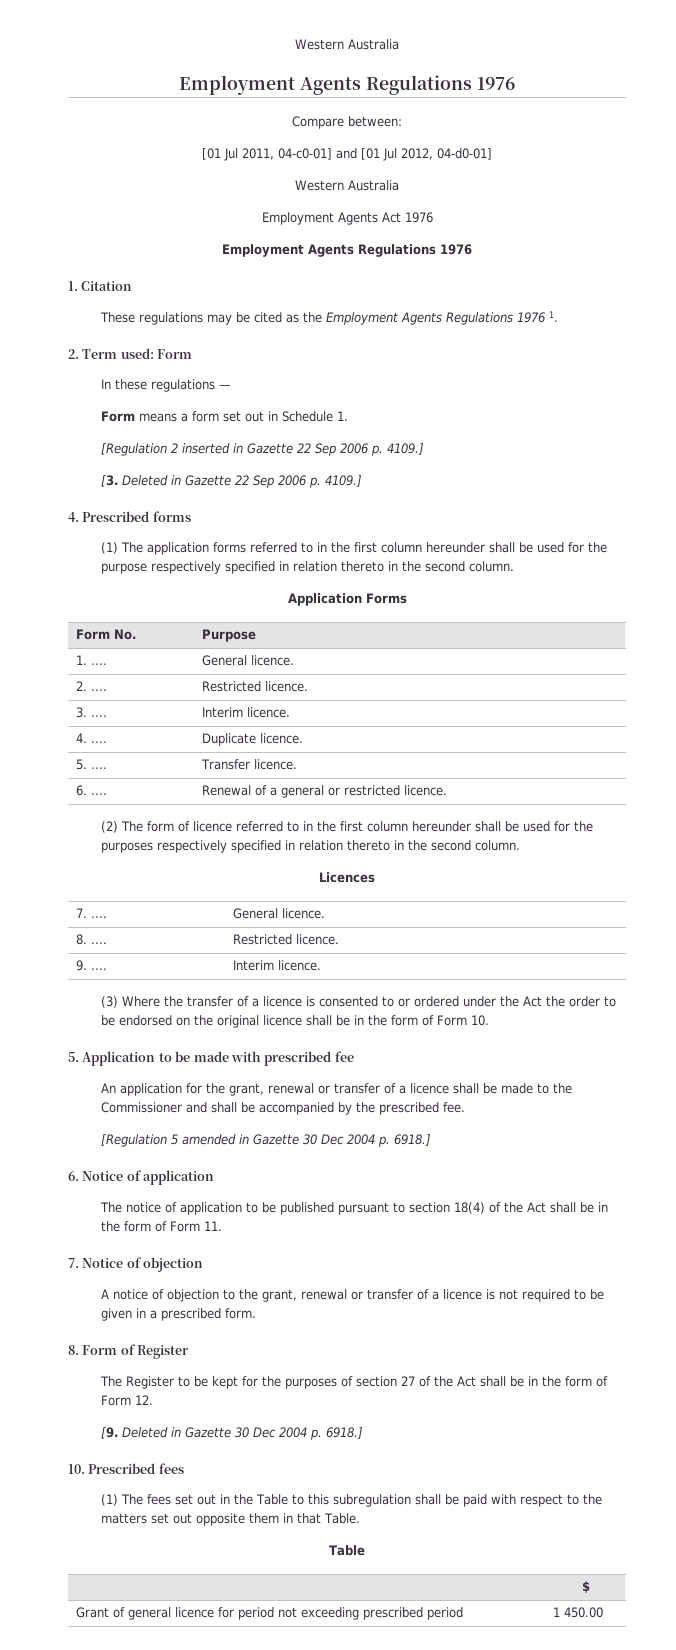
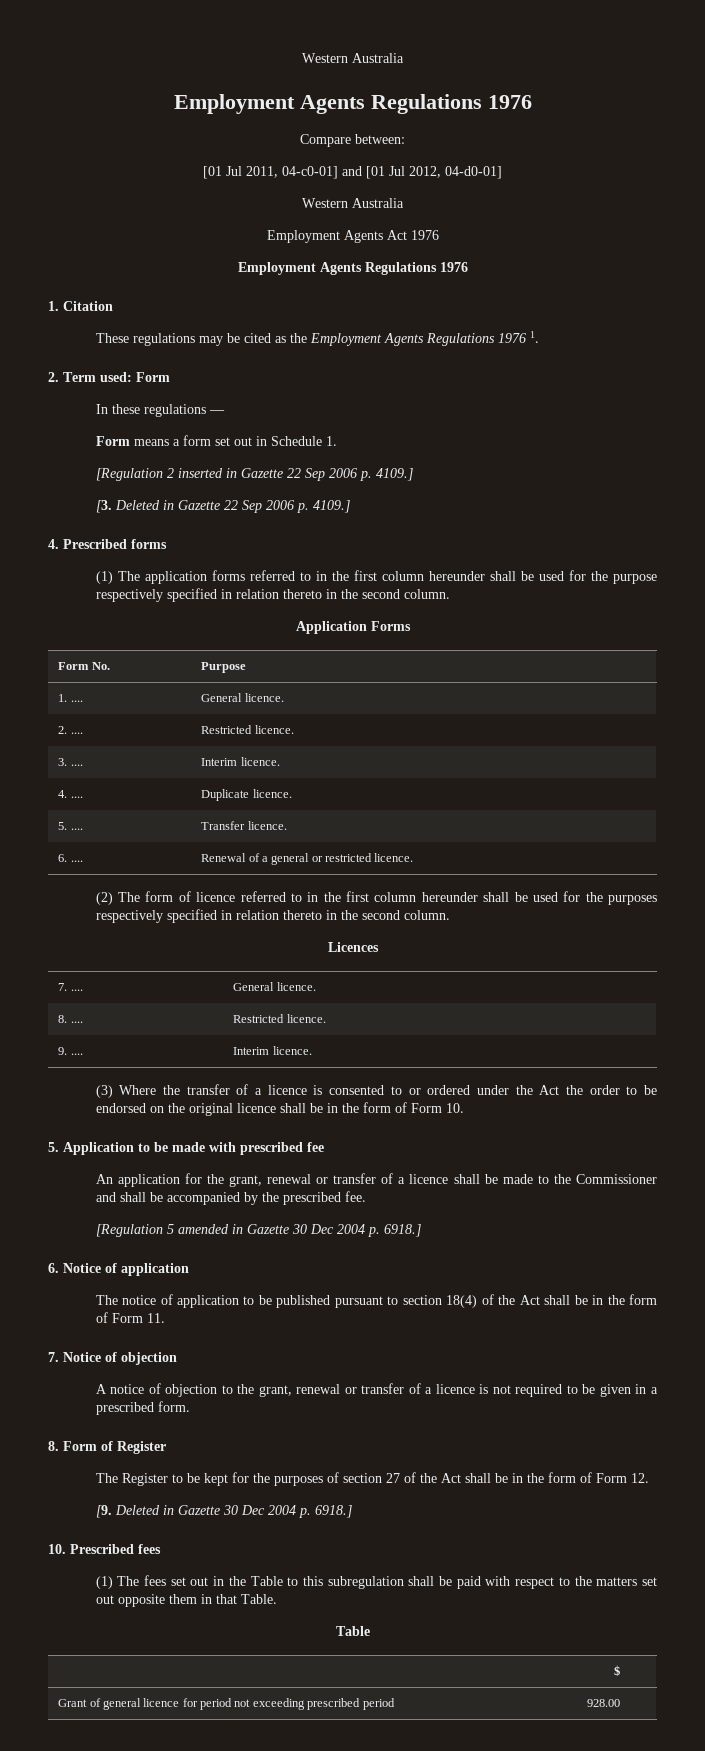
- Grant of general licence for period not exceeding prescribed period | 1 450.00
+ Grant of general licence for period not exceeding prescribed period | 928.00

